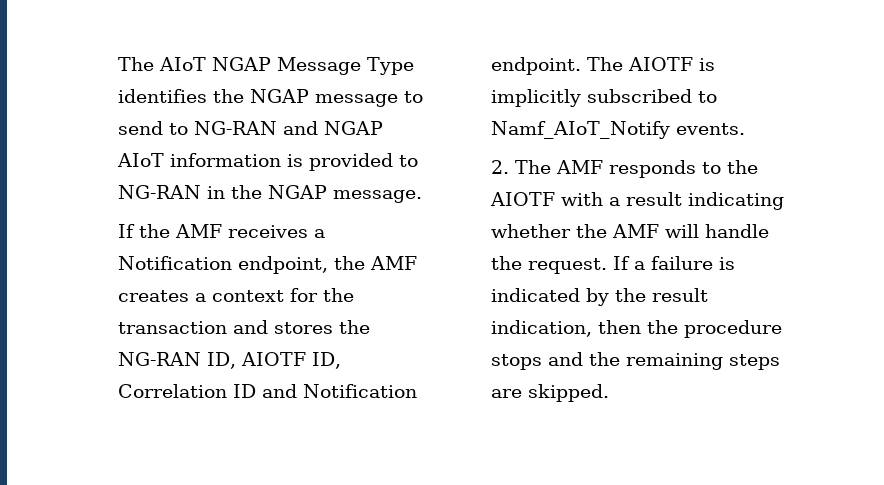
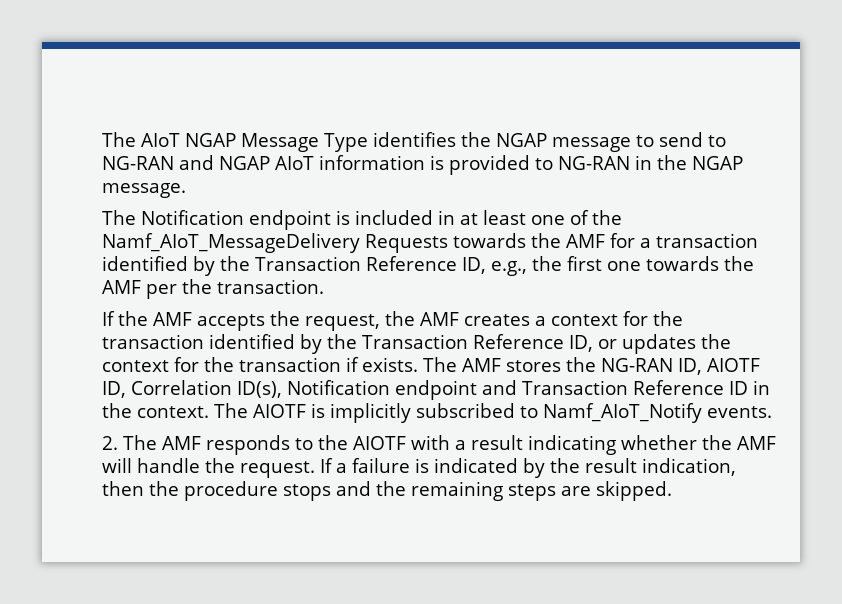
+ The Notification endpoint is included in at least one of the Namf_AIoT_MessageDelivery Requests towards the AMF for a transaction identified by the Transaction Reference ID, e.g., the first one towards the AMF per the transaction.
- If the AMF receives a Notification endpoint, the AMF creates a context for the transaction and stores the NG-RAN ID, AIOTF ID, Correlation ID and Notification endpoint.
+ If the AMF accepts the request, the AMF creates a context for the transaction identified by the Transaction Reference ID, or updates the context for the transaction if exists. The AMF stores the NG-RAN ID, AIOTF ID, Correlation ID(s), Notification endpoint and Transaction Reference ID in the context.

